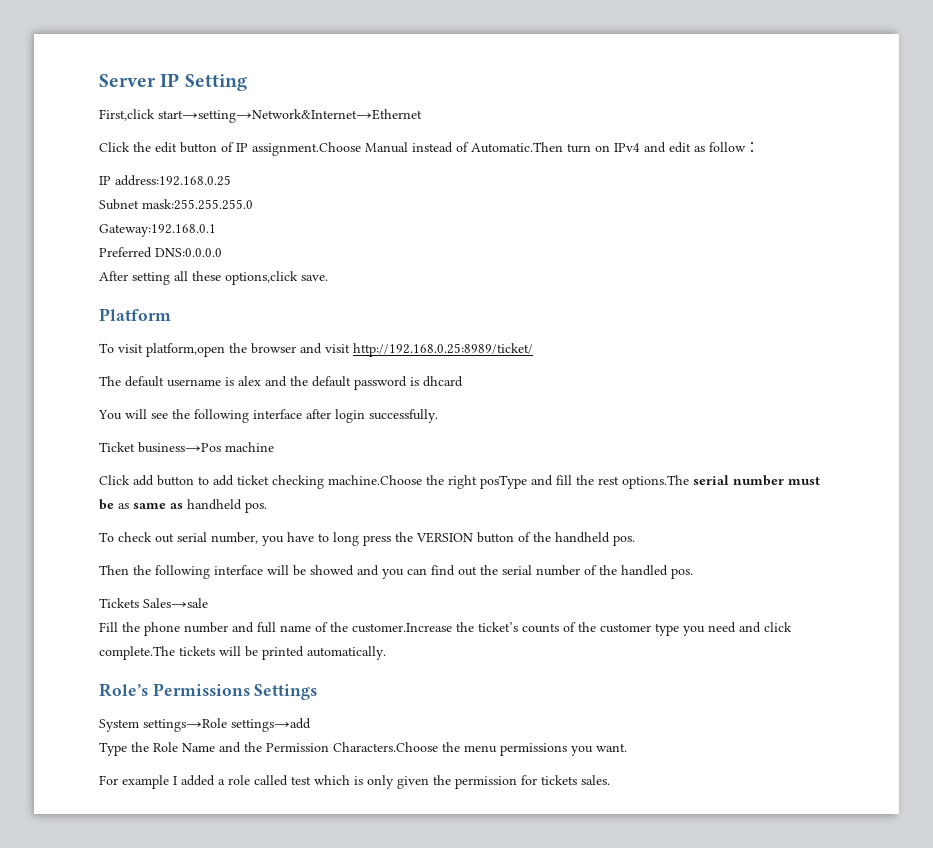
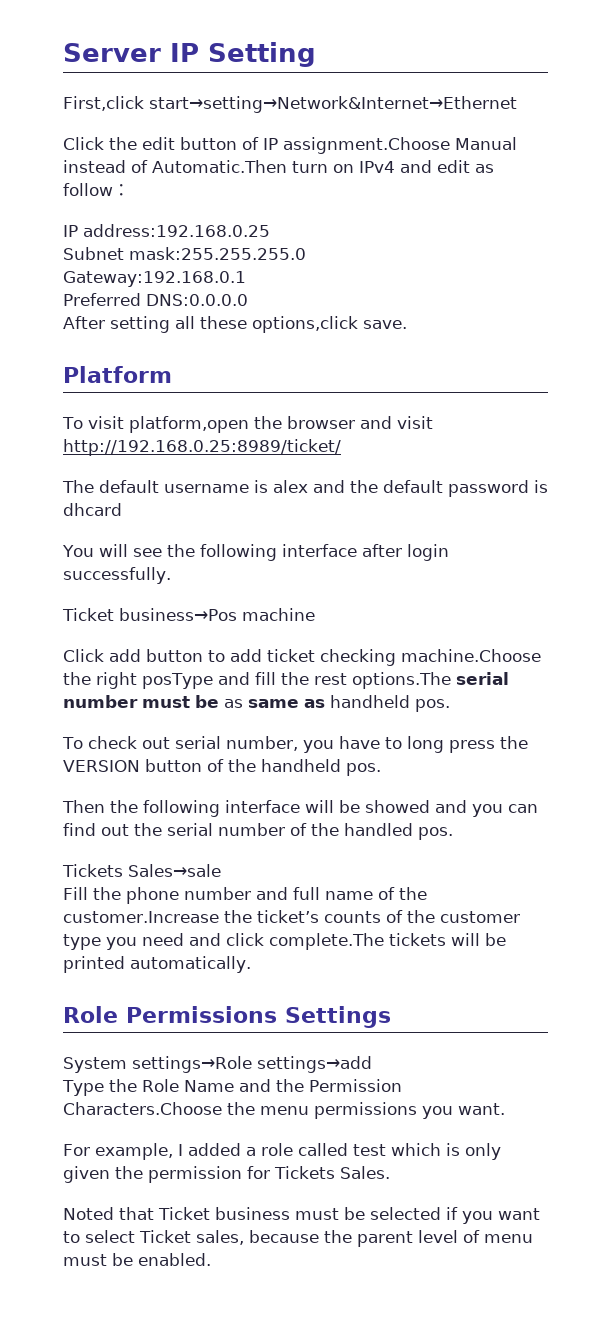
- Role’s Permissions Settings
+ Role Permissions Settings
- For example I added a role called test which is only given the permission for tickets sales.
+ For example, I added a role called test which is only given the permission for Tickets Sales.
+ Noted that Ticket business must be selected if you want to select Ticket sales, because the parent level of menu must be enabled.

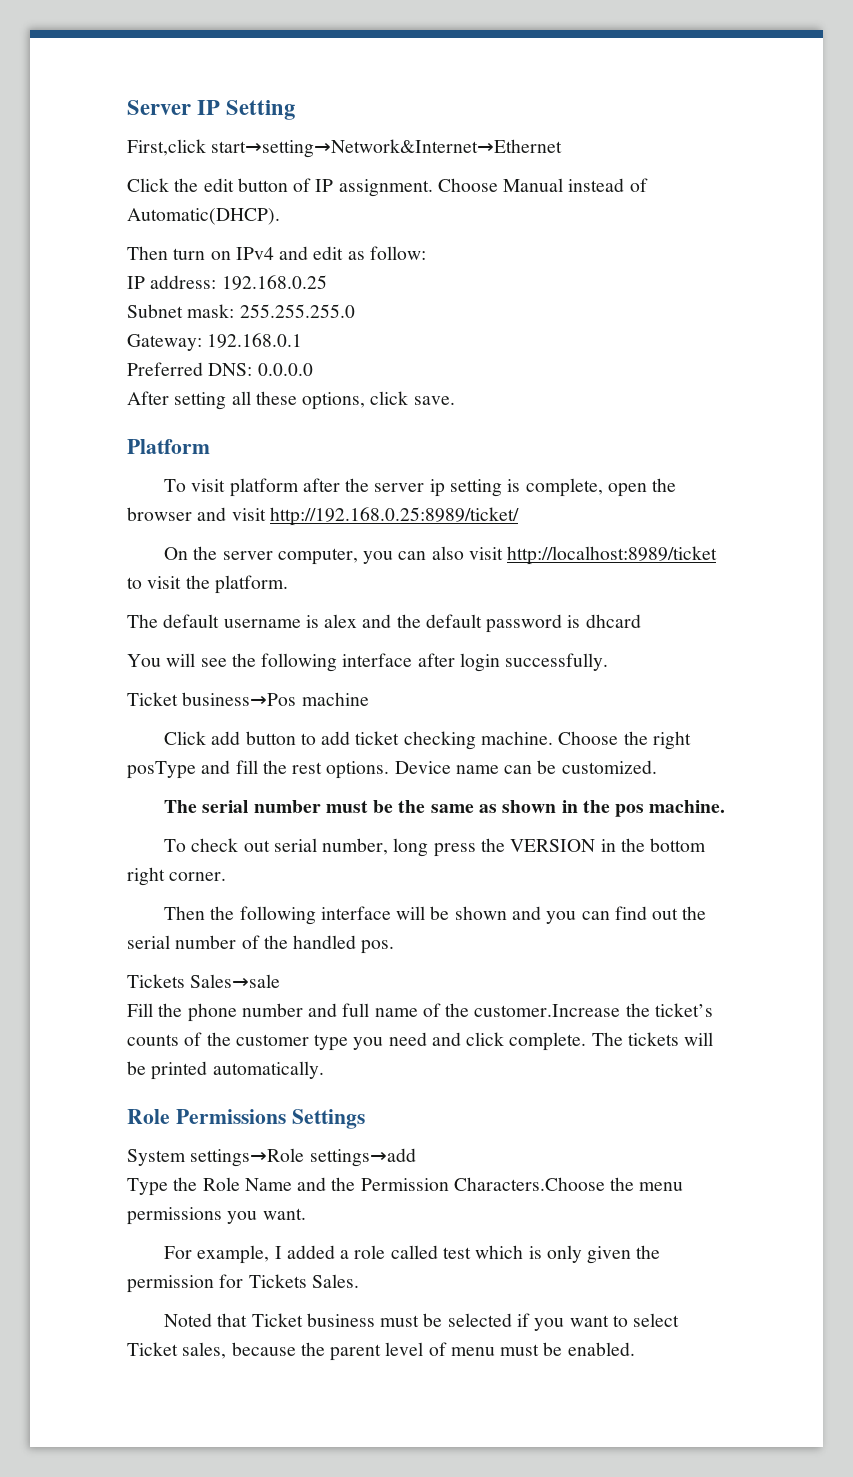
- Click the edit button of IP assignment.Choose Manual instead of Automatic.Then turn on IPv4 and edit as follow：
- IP address:192.168.0.25
+ Click the edit button of IP assignment. Choose Manual instead of Automatic(DHCP).
+ Then turn on IPv4 and edit as follow:
+ IP address: 192.168.0.25
- Subnet mask:255.255.255.0
- Gateway:192.168.0.1
+ Subnet mask: 255.255.255.0
+ Gateway: 192.168.0.1
- Preferred DNS:0.0.0.0
+ Preferred DNS: 0.0.0.0
- After setting all these options,click save.
+ After setting all these options, click save.
- To visit platform,open the browser and visit http://192.168.0.25:8989/ticket/
+ To visit platform after the server ip setting is complete, open the browser and visit http://192.168.0.25:8989/ticket/
+ On the server computer, you can also visit http://localhost:8989/ticket to visit the platform.
- Click add button to add ticket checking machine.Choose the right posType and fill the rest options.The serial number must be as same as handheld pos.
+ Click add button to add ticket checking machine. Choose the right posType and fill the rest options. Device name can be customized.
+ The serial number must be the same as shown in the pos machine.
- To check out serial number, you have to long press the VERSION button of the handheld pos.
+ To check out serial number, long press the VERSION in the bottom right corner.
- Then the following interface will be showed and you can find out the serial number of the handled pos.
+ Then the following interface will be shown and you can find out the serial number of the handled pos.
- Fill the phone number and full name of the customer.Increase the ticket’s counts of the customer type you need and click complete.The tickets will be printed automatically.
+ Fill the phone number and full name of the customer.Increase the ticket’s counts of the customer type you need and click complete. The tickets will be printed automatically.

